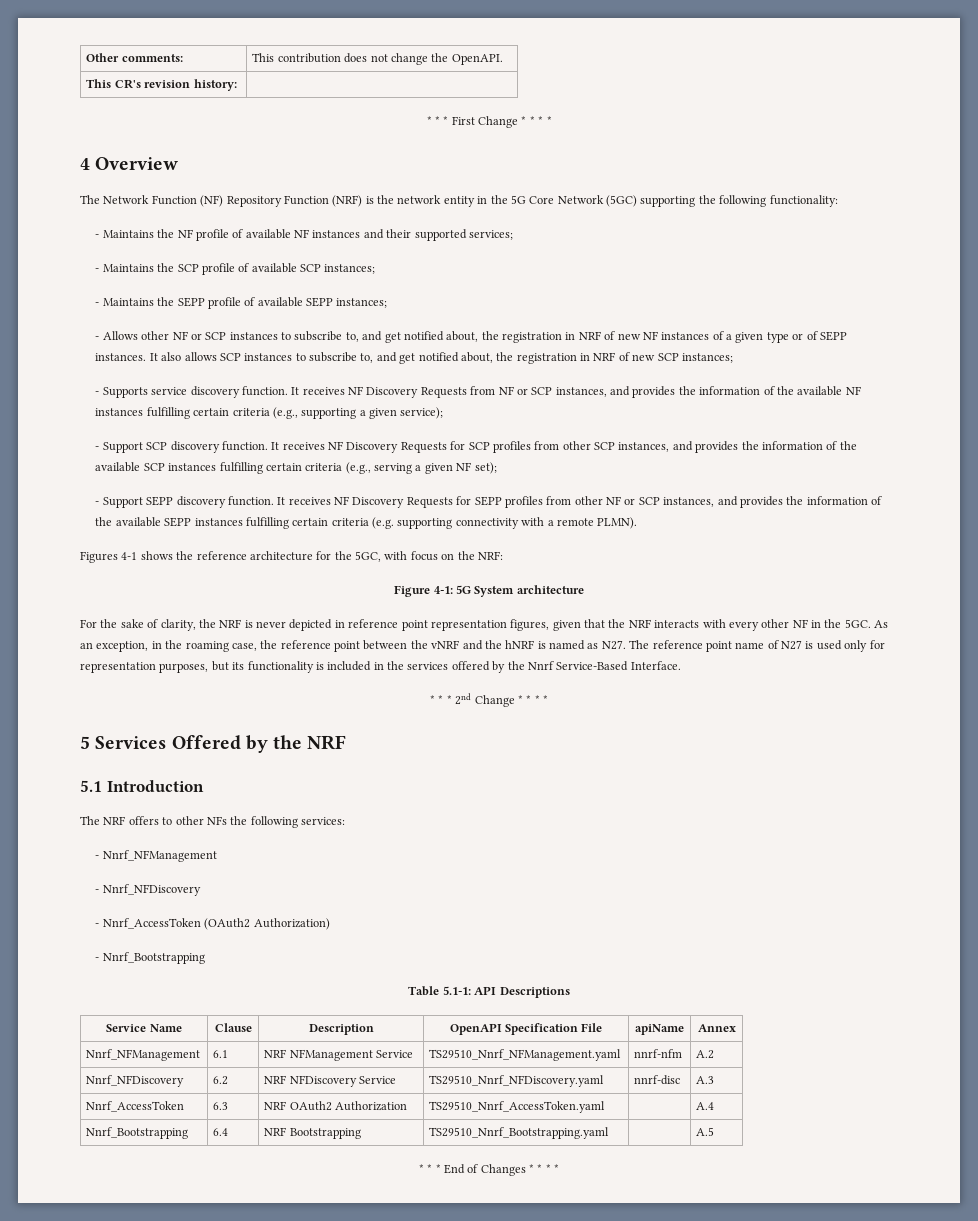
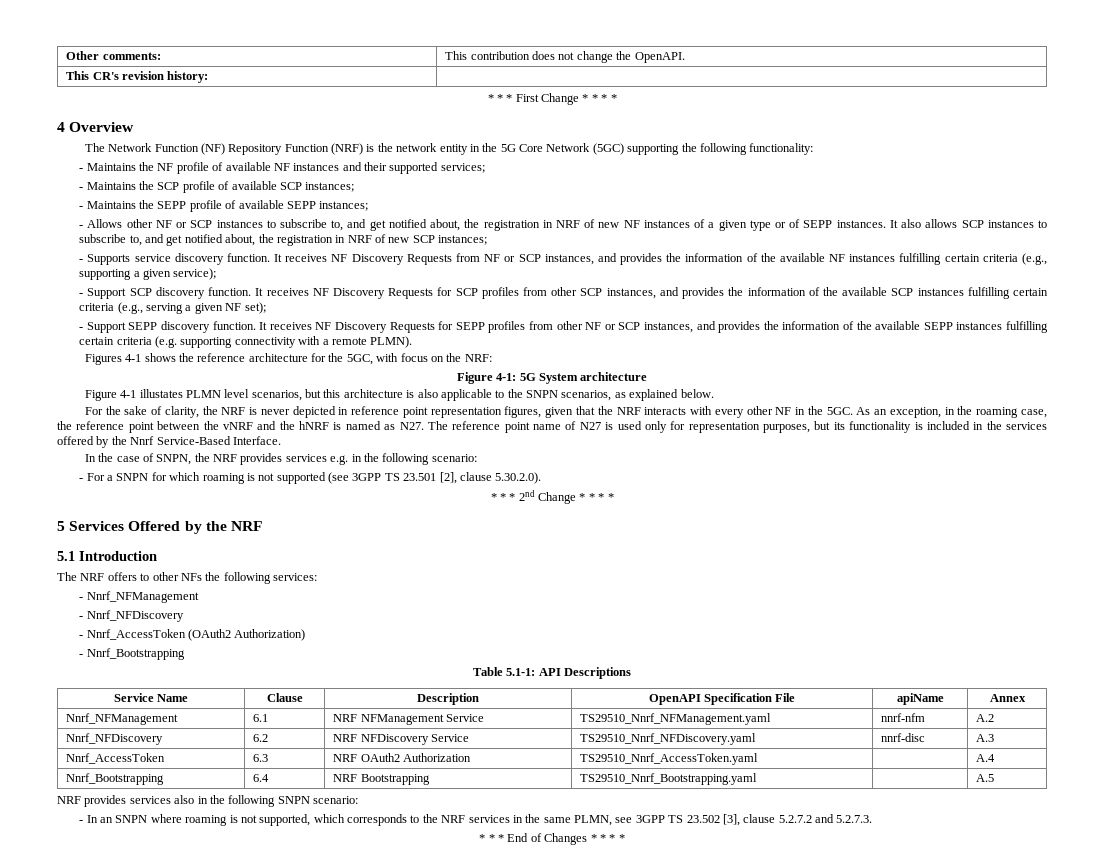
+ Figure 4-1 illustates PLMN level scenarios, but this architecture is also applicable to the SNPN scenarios, as explained below.
+ In the case of SNPN, the NRF provides services e.g. in the following scenario:
+ - For a SNPN for which roaming is not supported (see 3GPP TS 23.501 [2], clause 5.30.2.0).
+ NRF provides services also in the following SNPN scenario:
+ - In an SNPN where roaming is not supported, which corresponds to the NRF services in the same PLMN, see 3GPP TS 23.502 [3], clause 5.2.7.2 and 5.2.7.3.

